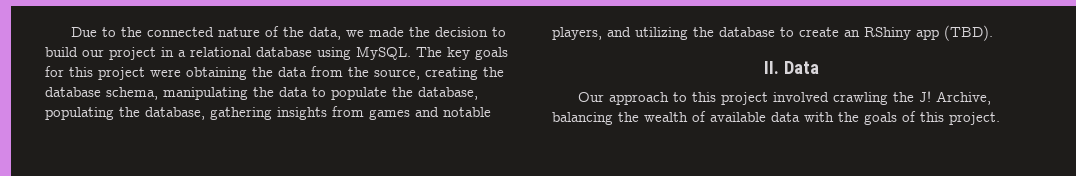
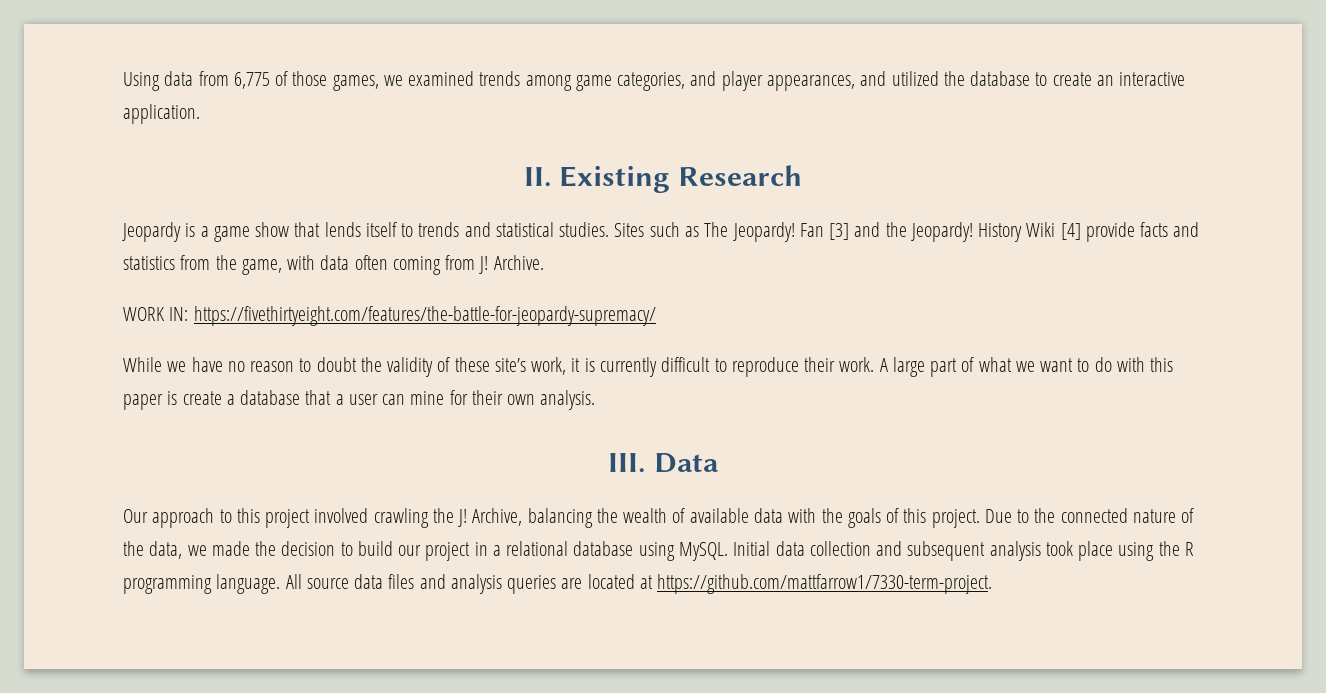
- Due to the connected nature of the data, we made the decision to build our project in a relational database using MySQL. The key goals for this project were obtaining the data from the source, creating the database schema, manipulating the data to populate the database, populating the database, gathering insights from games and notable players, and utilizing the database to create an RShiny app (TBD).
- II. Data
+ Using data from 6,775 of those games, we examined trends among game categories, and player appearances, and utilized the database to create an interactive application.
+ II. Existing Research
+ Jeopardy is a game show that lends itself to trends and statistical studies. Sites such as The Jeopardy! Fan [3] and the Jeopardy! History Wiki [4] provide facts and statistics from the game, with data often coming from J! Archive.
+ WORK IN: https://fivethirtyeight.com/features/the-battle-for-jeopardy-supremacy/
+ While we have no reason to doubt the validity of these site’s work, it is currently difficult to reproduce their work. A large part of what we want to do with this paper is create a database that a user can mine for their own analysis.
+ III. Data
+ Due to the connected nature of the data, we made the decision to build our project in a relational database using MySQL. Initial data collection and subsequent analysis took place using the R programming language. All source data files and analysis queries are located at https://github.com/mattfarrow1/7330-term-project.

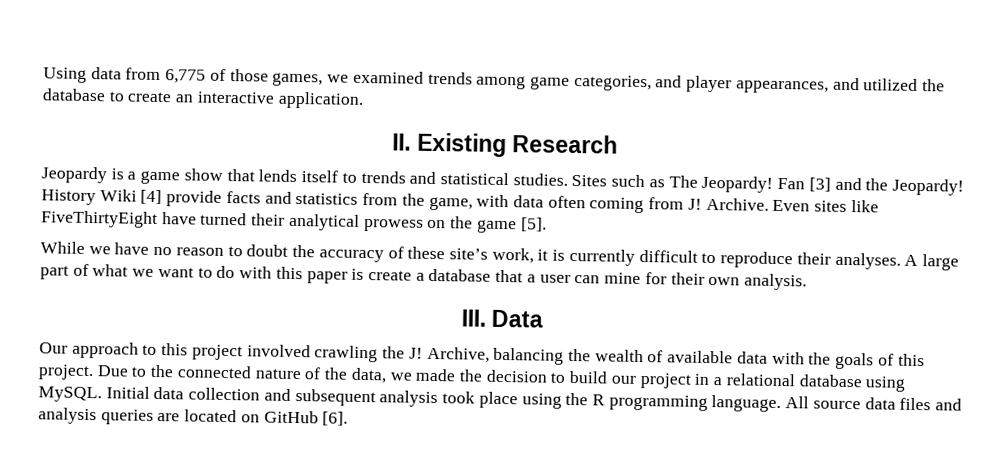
- Archive.
- WORK IN: https://fivethirtyeight.com/features/the-battle-for-jeopardy-supremacy/
+ Archive. Even sites like FiveThirtyEight have turned their analytical prowess on the game [5].
- While we have no reason to doubt the validity of these site’s work, it is currently difficult to reproduce their work.
+ While we have no reason to doubt the accuracy of these site’s work, it is currently difficult to reproduce their analyses.
- All source data files and analysis queries are located at https://github.com/mattfarrow1/7330-term-project.
+ All source data files and analysis queries are located on GitHub [6].

